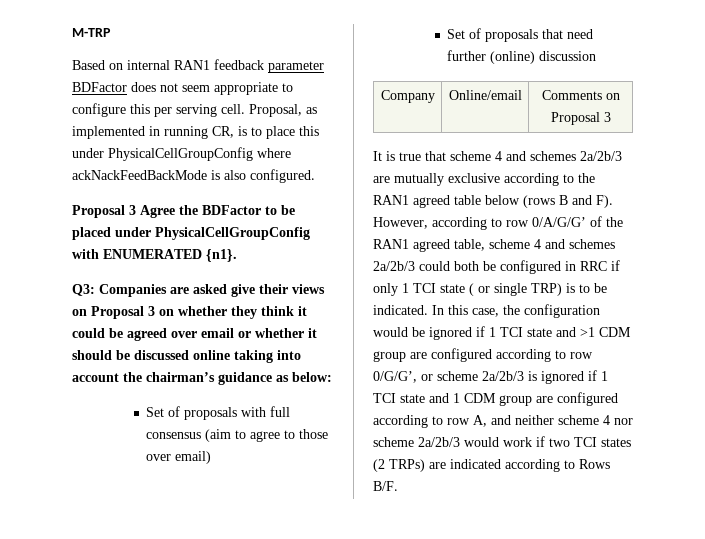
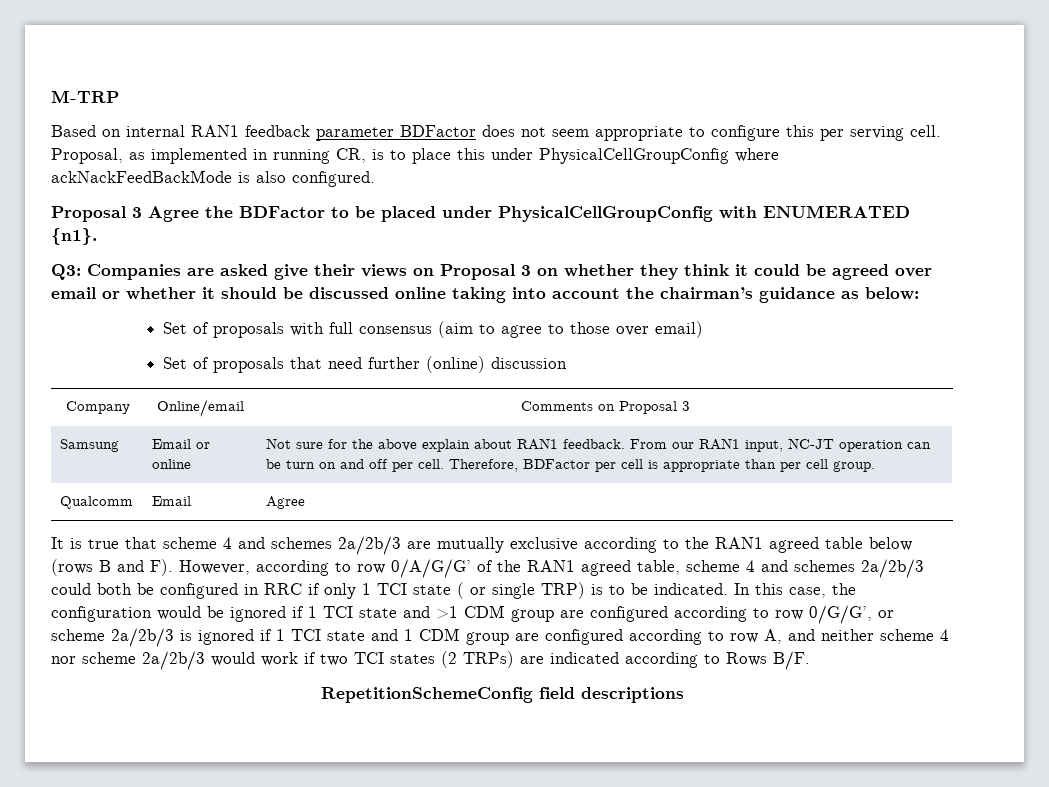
+ Samsung | Email or online | Not sure for the above explain about RAN1 feedback. From our RAN1 input, NC-JT operation can be turn on and off per cell. Therefore, BDFactor per cell is appropriate than per cell group.
+ Qualcomm | Email | Agree
+ RepetitionSchemeConfig field descriptions

